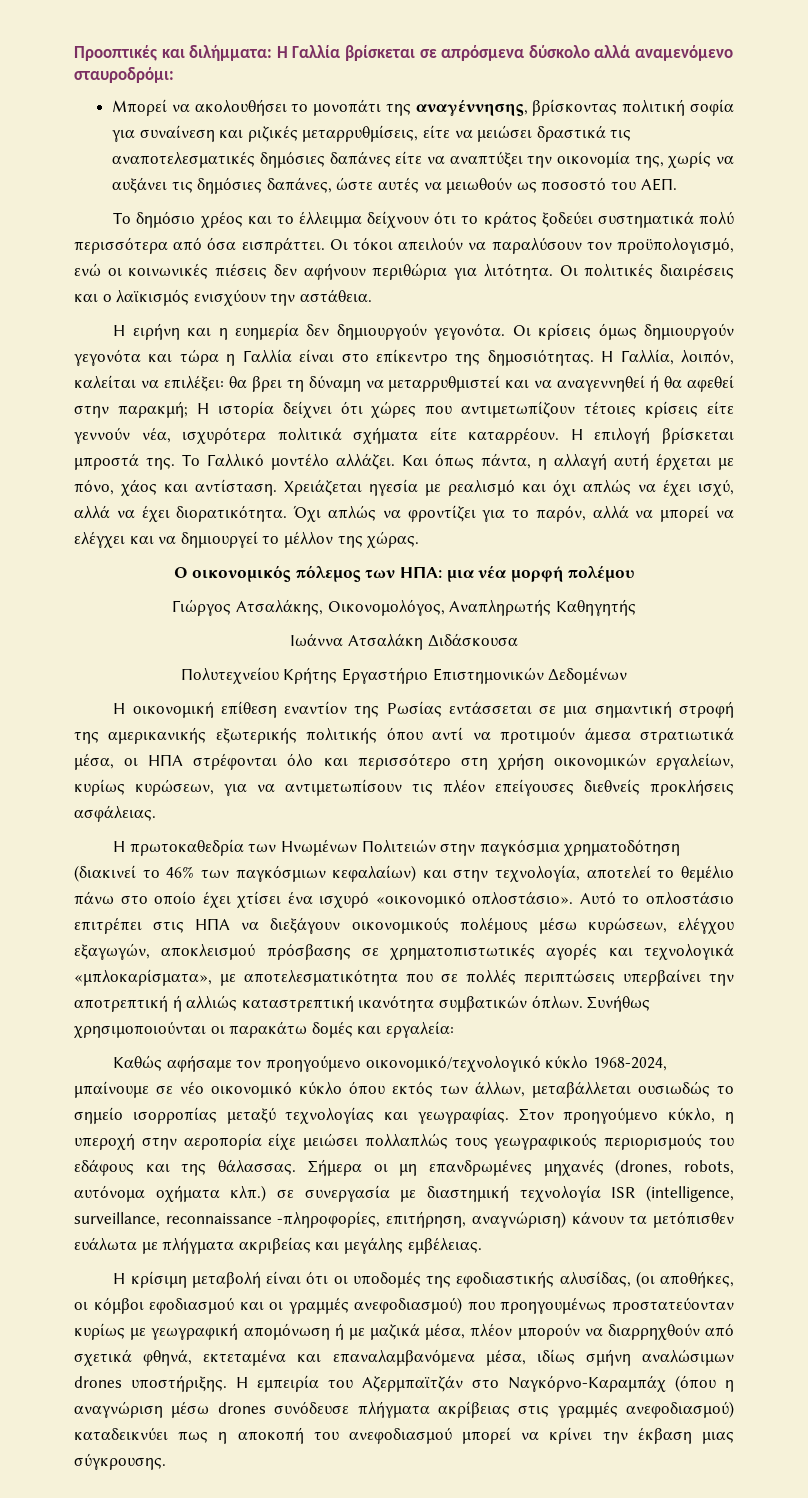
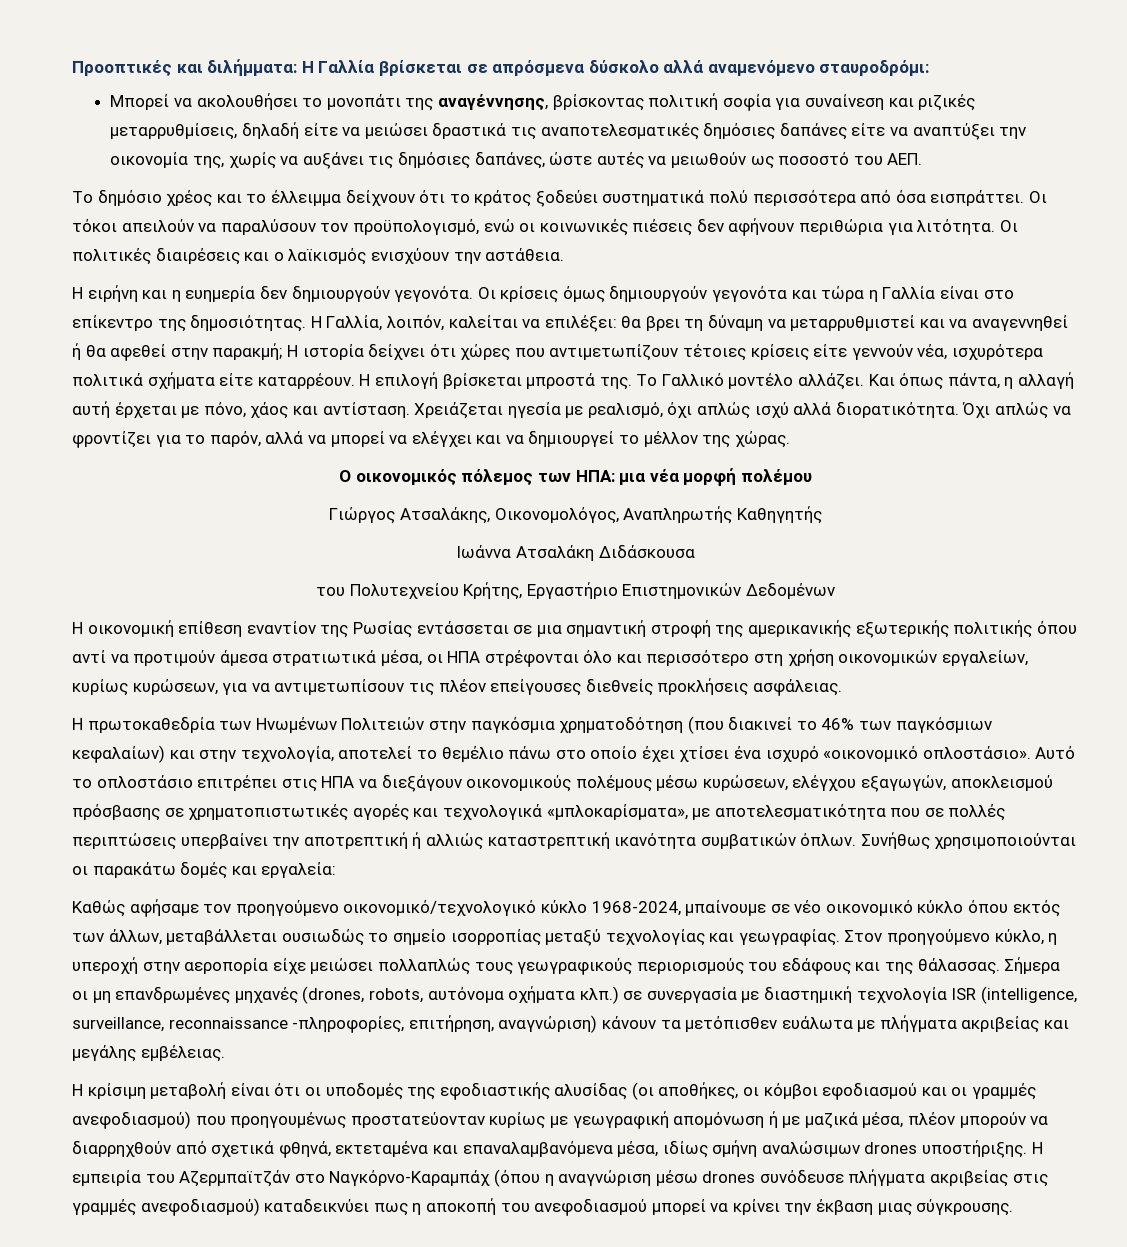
- Μπορεί να ακολουθήσει το μονοπάτι της αναγέννησης, βρίσκοντας πολιτική σοφία για συναίνεση και ριζικές μεταρρυθμίσεις, είτε να μειώσει δραστικά τις αναποτελεσματικές δημόσιες δαπάνες είτε να αναπτύξει την οικονομία της, χωρίς να αυξάνει τις δημόσιες δαπάνες, ώστε αυτές να μειωθούν ως ποσοστό του ΑΕΠ.
+ Μπορεί να ακολουθήσει το μονοπάτι της αναγέννησης, βρίσκοντας πολιτική σοφία για συναίνεση και ριζικές μεταρρυθμίσεις, δηλαδή είτε να μειώσει δραστικά τις αναποτελεσματικές δημόσιες δαπάνες είτε να αναπτύξει την οικονομία της, χωρίς να αυξάνει τις δημόσιες δαπάνες, ώστε αυτές να μειωθούν ως ποσοστό του ΑΕΠ.
- Χρειάζεται ηγεσία με ρεαλισμό και όχι απλώς να έχει ισχύ, αλλά να έχει διορατικότητα.
+ Χρειάζεται ηγεσία με ρεαλισμό, όχι απλώς ισχύ αλλά διορατικότητα.
- Πολυτεχνείου Κρήτης Εργαστήριο Επιστημονικών Δεδομένων
+ του Πολυτεχνείου Κρήτης, Εργαστήριο Επιστημονικών Δεδομένων
- Η πρωτοκαθεδρία των Ηνωμένων Πολιτειών στην παγκόσμια χρηματοδότηση (διακινεί το 46% των παγκόσμιων κεφαλαίων) και στην τεχνολογία, αποτελεί το θεμέλιο πάνω στο οποίο έχει χτίσει ένα ισχυρό «οικονομικό οπλοστάσιο».
+ Η πρωτοκαθεδρία των Ηνωμένων Πολιτειών στην παγκόσμια χρηματοδότηση (που διακινεί το 46% των παγκόσμιων κεφαλαίων) και στην τεχνολογία, αποτελεί το θεμέλιο πάνω στο οποίο έχει χτίσει ένα ισχυρό «οικονομικό οπλοστάσιο».
- Η κρίσιμη μεταβολή είναι ότι οι υποδομές της εφοδιαστικής αλυσίδας, (οι αποθήκες, οι κόμβοι εφοδιασμού και οι γραμμές ανεφοδιασμού) που προηγουμένως προστατεύονταν κυρίως με γεωγραφική απομόνωση ή με μαζικά μέσα, πλέον μπορούν να διαρρηχθούν από σχετικά φθηνά, εκτεταμένα και επαναλαμβανόμενα μέσα, ιδίως σμήνη αναλώσιμων drones υποστήριξης.
+ Η κρίσιμη μεταβολή είναι ότι οι υποδομές της εφοδιαστικής αλυσίδας (οι αποθήκες, οι κόμβοι εφοδιασμού και οι γραμμές ανεφοδιασμού) που προηγουμένως προστατεύονταν κυρίως με γεωγραφική απομόνωση ή με μαζικά μέσα, πλέον μπορούν να διαρρηχθούν από σχετικά φθηνά, εκτεταμένα και επαναλαμβανόμενα μέσα, ιδίως σμήνη αναλώσιμων drones υποστήριξης.
- Η εμπειρία του Αζερμπαϊτζάν στο Ναγκόρνο-Καραμπάχ (όπου η αναγνώριση μέσω drones συνόδευσε πλήγματα ακρίβειας στις γραμμές ανεφοδιασμού) καταδεικνύει πως η αποκοπή του ανεφοδιασμού μπορεί να κρίνει την έκβαση μιας σύγκρουσης.
+ Η εμπειρία του Αζερμπαϊτζάν στο Ναγκόρνο-Καραμπάχ (όπου η αναγνώριση μέσω drones συνόδευσε πλήγματα ακριβείας στις γραμμές ανεφοδιασμού) καταδεικνύει πως η αποκοπή του ανεφοδιασμού μπορεί να κρίνει την έκβαση μιας σύγκρουσης.

